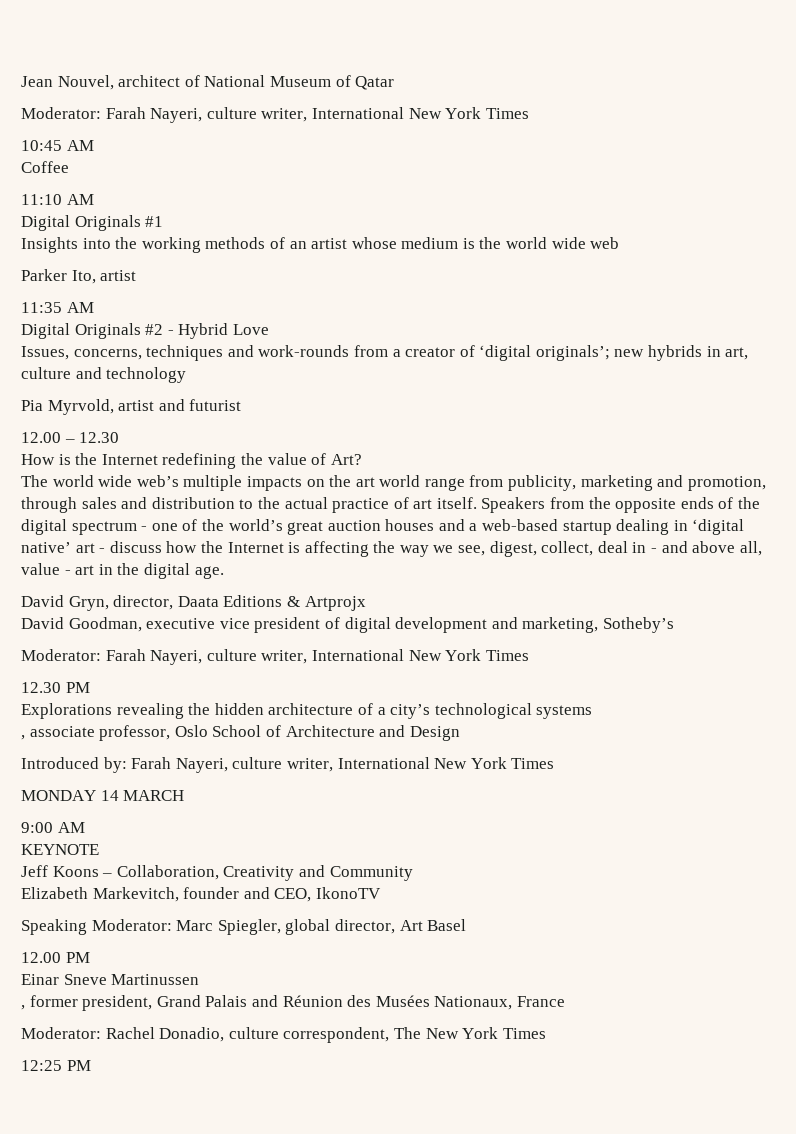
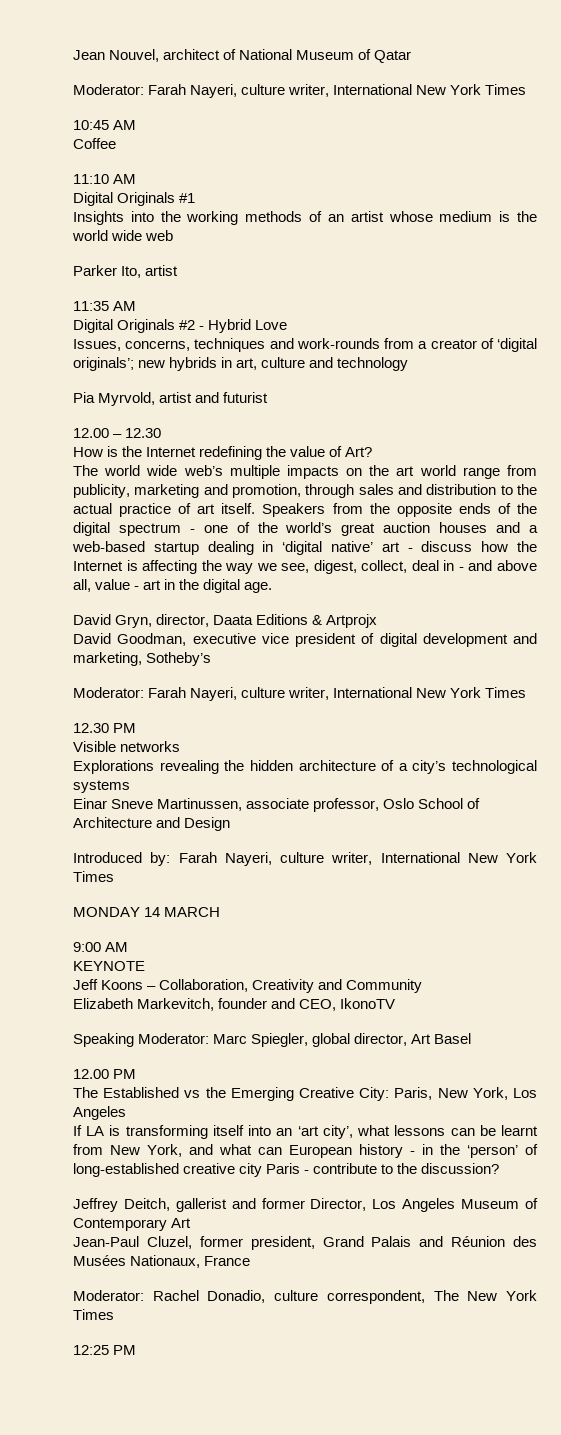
+ Visible networks
- , associate professor, Oslo School of Architecture and Design
+ Einar Sneve Martinussen, associate professor, Oslo School of Architecture and Design
- Einar Sneve Martinussen
- , former president, Grand Palais and Réunion des Musées Nationaux, France
+ The Established vs the Emerging Creative City: Paris, New York, Los Angeles
+ If LA is transforming itself into an ‘art city’, what lessons can be learnt from New York, and what can European history - in the ‘person’ of long-established creative city Paris - contribute to the discussion?
+ Jeffrey Deitch, gallerist and former Director, Los Angeles Museum of Contemporary Art
+ Jean-Paul Cluzel, former president, Grand Palais and Réunion des Musées Nationaux, France

